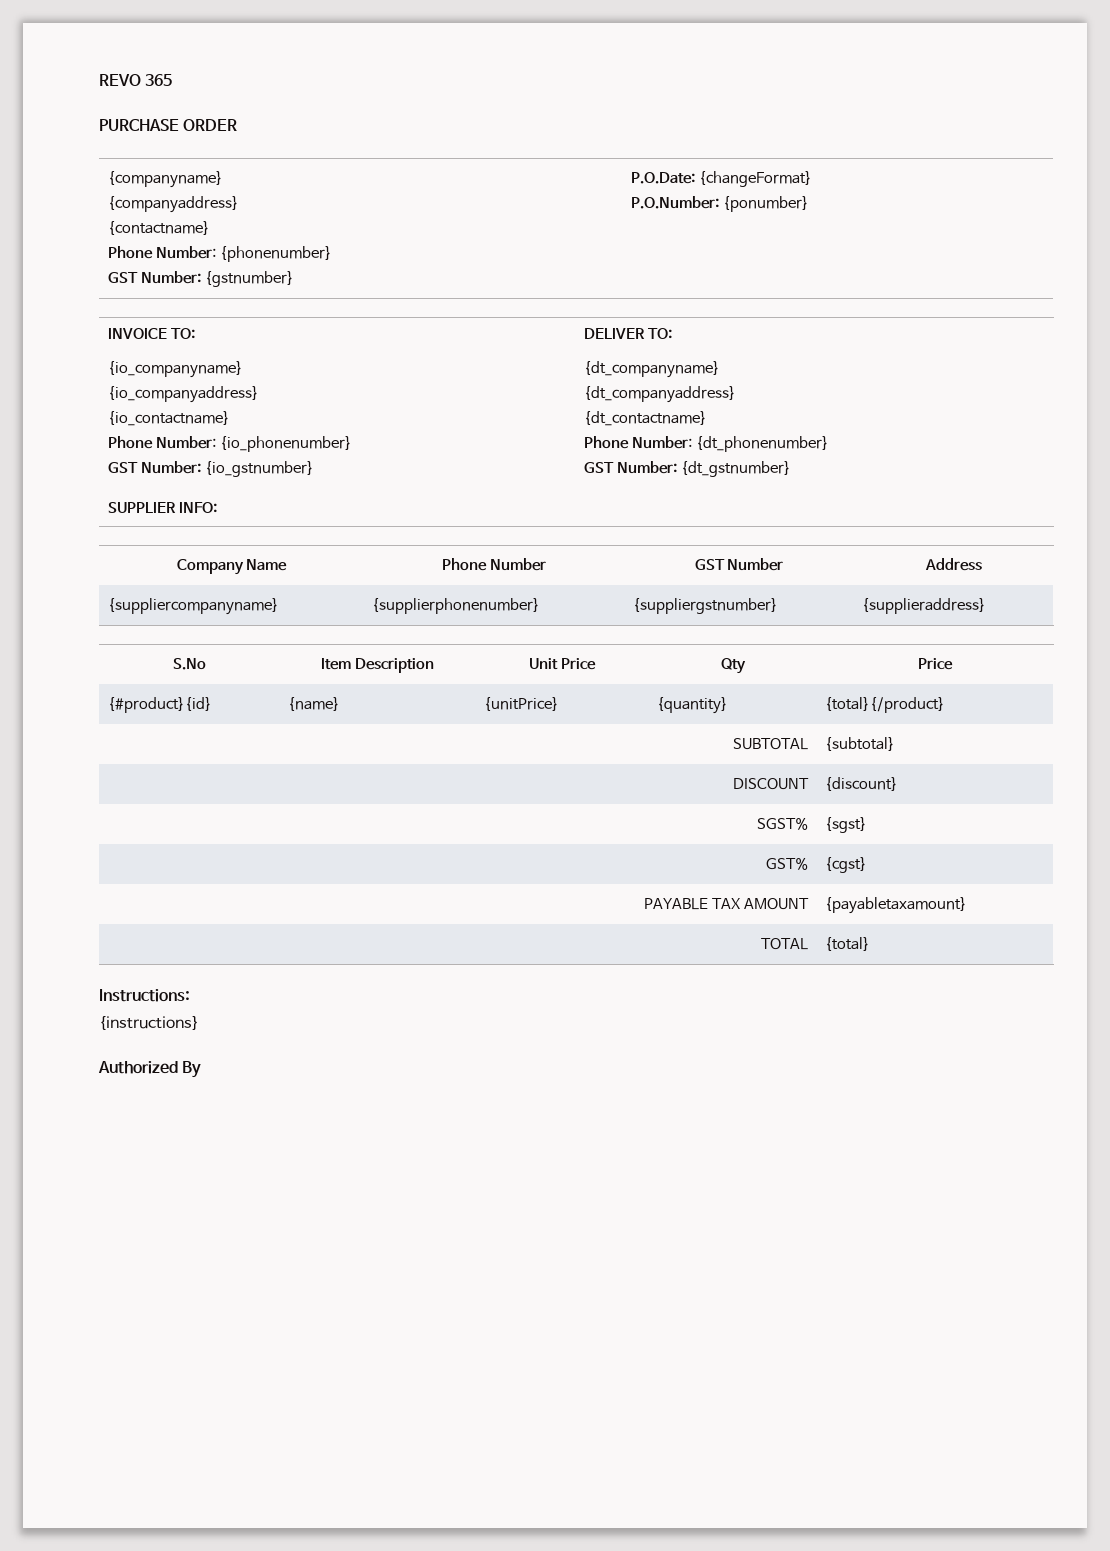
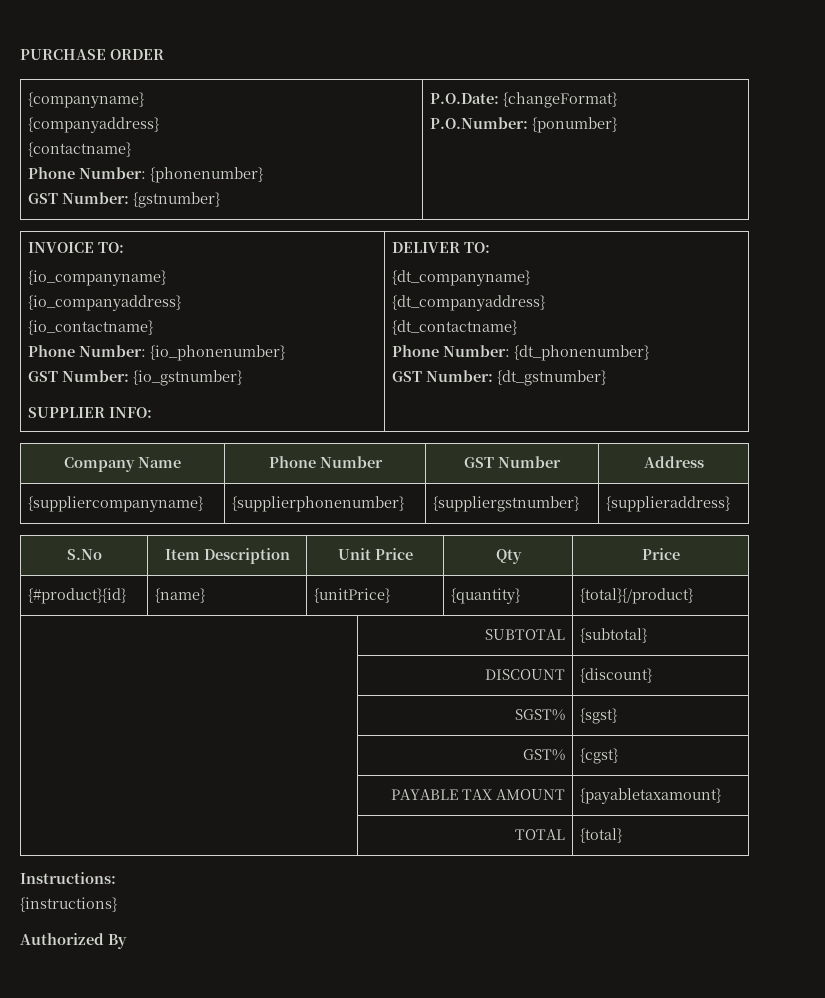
- REVO 365

